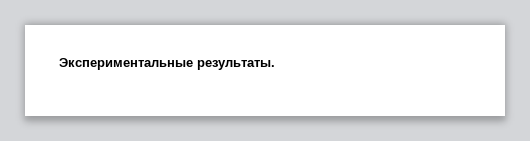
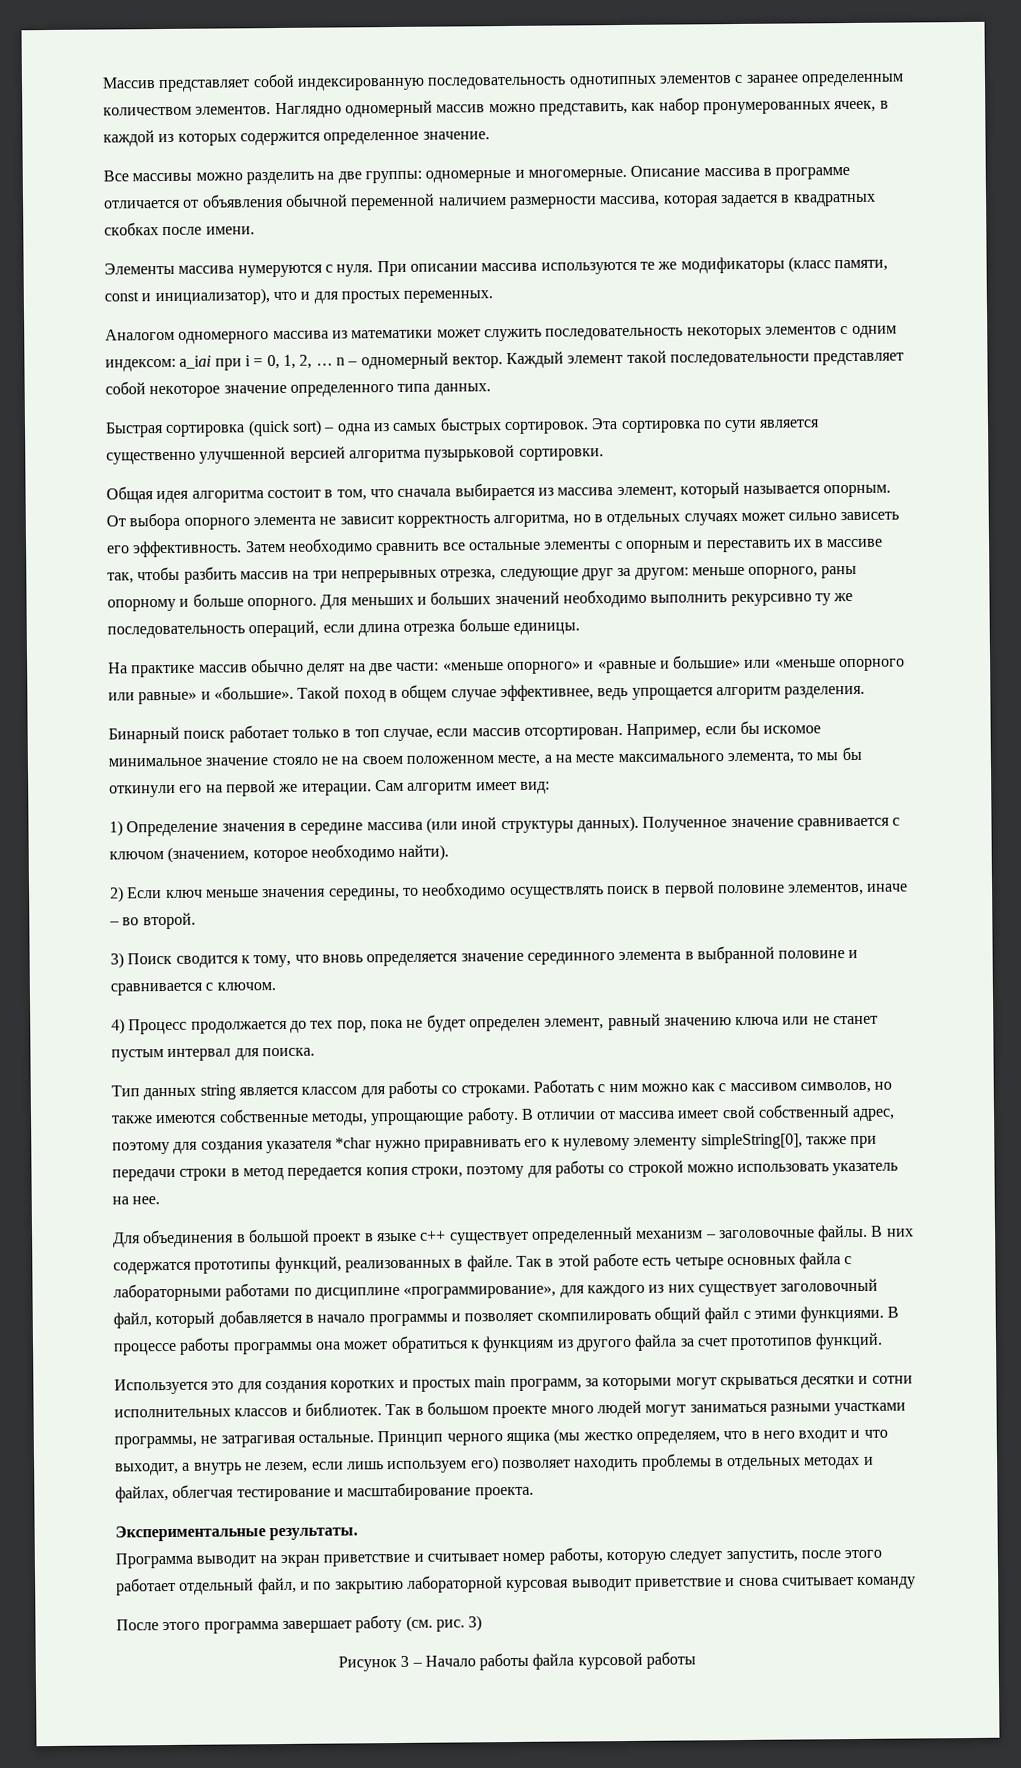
+ Массив представляет собой индексированную последовательность однотипных элементов с заранее определенным количеством элементов. Наглядно одномерный массив можно представить, как набор пронумерованных ячеек, в каждой из которых содержится определенное значение.
+ Все массивы можно разделить на две группы: одномерные и многомерные. Описание массива в программе отличается от объявления обычной переменной наличием размерности массива, которая задается в квадратных скобках после имени.
+ Элементы массива нумеруются с нуля. При описании массива используются те же модификаторы (класс памяти, const и инициализатор), что и для простых переменных.
+ Аналогом одномерного массива из математики может служить последовательность некоторых элементов с одним индексом: a_iai при i = 0, 1, 2, … n – одномерный вектор. Каждый элемент такой последовательности представляет собой некоторое значение определенного типа данных.
+ Быстрая сортировка (quick sort) – одна из самых быстрых сортировок. Эта сортировка по сути является существенно улучшенной версией алгоритма пузырьковой сортировки.
+ Общая идея алгоритма состоит в том, что сначала выбирается из массива элемент, который называется опорным. От выбора опорного элемента не зависит корректность алгоритма, но в отдельных случаях может сильно зависеть его эффективность. Затем необходимо сравнить все остальные элементы с опорным и переставить их в массиве так, чтобы разбить массив на три непрерывных отрезка, следующие друг за другом: меньше опорного, раны опорному и больше опорного. Для меньших и больших значений необходимо выполнить рекурсивно ту же последовательность операций, если длина отрезка больше единицы.
+ На практике массив обычно делят на две части: «меньше опорного» и «равные и большие» или «меньше опорного или равные» и «большие». Такой поход в общем случае эффективнее, ведь упрощается алгоритм разделения.
+ Бинарный поиск работает только в топ случае, если массив отсортирован. Например, если бы искомое минимальное значение стояло не на своем положенном месте, а на месте максимального элемента, то мы бы откинули его на первой же итерации. Сам алгоритм имеет вид:
+ 1) Определение значения в середине массива (или иной структуры данных). Полученное значение сравнивается с ключом (значением, которое необходимо найти).
+ 2) Если ключ меньше значения середины, то необходимо осуществлять поиск в первой половине элементов, иначе – во второй.
+ 3) Поиск сводится к тому, что вновь определяется значение серединного элемента в выбранной половине и сравнивается с ключом.
+ 4) Процесс продолжается до тех пор, пока не будет определен элемент, равный значению ключа или не станет пустым интервал для поиска.
+ Тип данных string является классом для работы со строками. Работать с ним можно как с массивом символов, но также имеются собственные методы, упрощающие работу. В отличии от массива имеет свой собственный адрес, поэтому для создания указателя *char нужно приравнивать его к нулевому элементу simpleString[0], также при передачи строки в метод передается копия строки, поэтому для работы со строкой можно использовать указатель на нее.
+ Для объединения в большой проект в языке c++ существует определенный механизм – заголовочные файлы. В них содержатся прототипы функций, реализованных в файле. Так в этой работе есть четыре основных файла с лабораторными работами по дисциплине «программирование», для каждого из них существует заголовочный файл, который добавляется в начало программы и позволяет скомпилировать общий файл с этими функциями. В процессе работы программы она может обратиться к функциям из другого файла за счет прототипов функций.
+ Используется это для создания коротких и простых main программ, за которыми могут скрываться десятки и сотни исполнительных классов и библиотек. Так в большом проекте много людей могут заниматься разными участками программы, не затрагивая остальные. Принцип черного ящика (мы жестко определяем, что в него входит и что выходит, а внутрь не лезем, если лишь используем его) позволяет находить проблемы в отдельных методах и файлах, облегчая тестирование и масштабирование проекта.
  Экспериментальные результаты.
+ Программа выводит на экран приветствие и считывает номер работы, которую следует запустить, после этого работает отдельный файл, и по закрытию лабораторной курсовая выводит приветствие и снова считывает команду
+ После этого программа завершает работу (см. рис. 3)
+ Рисунок 3 – Начало работы файла курсовой работы

